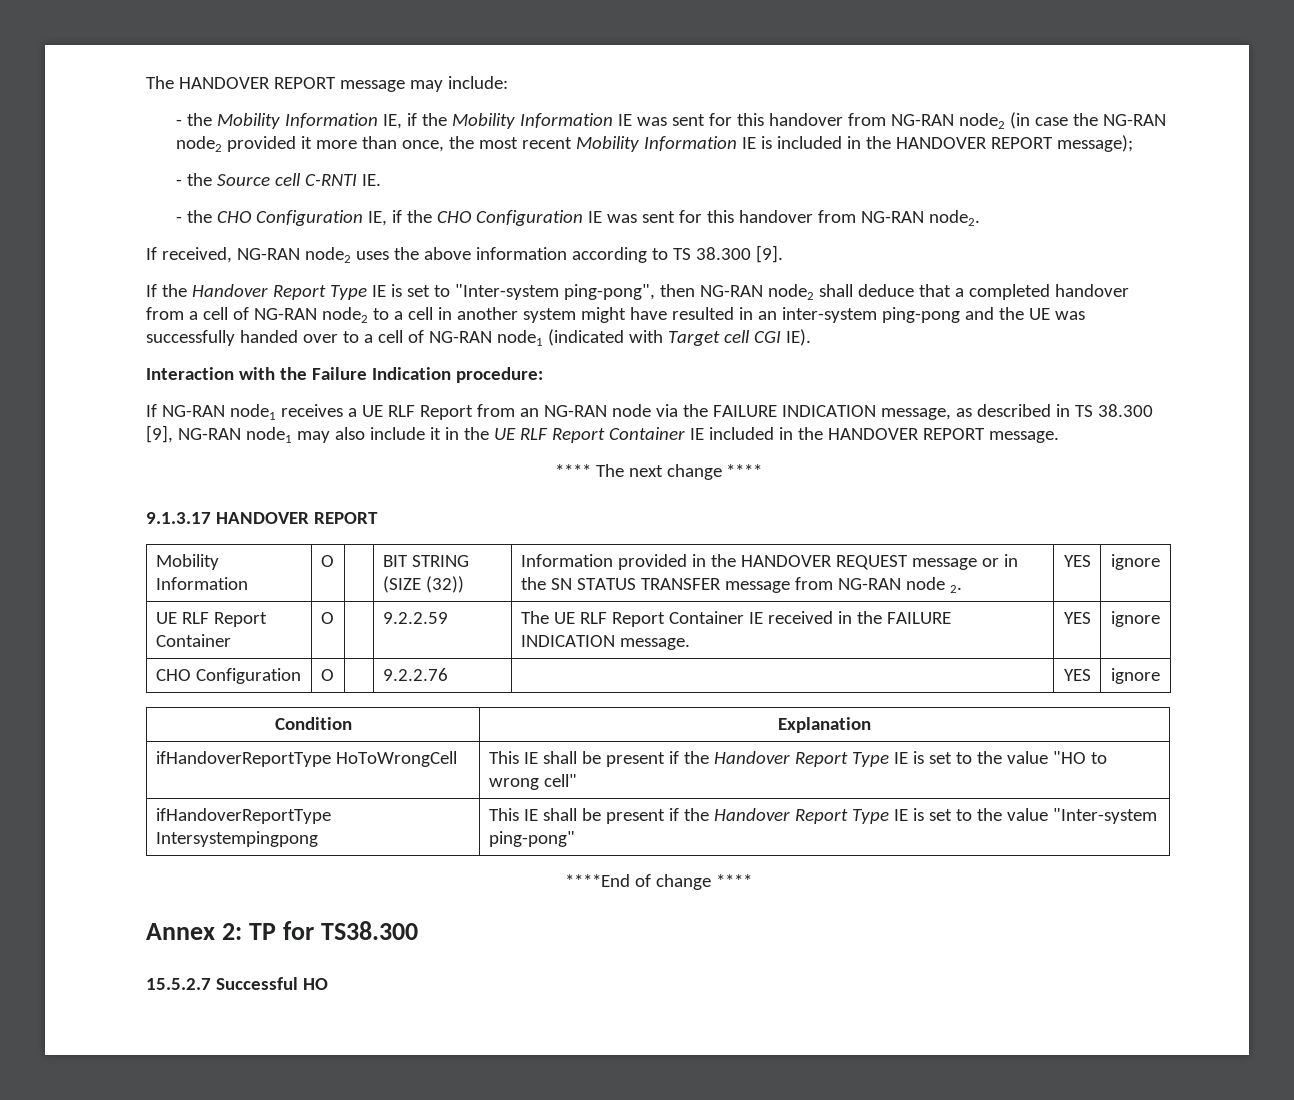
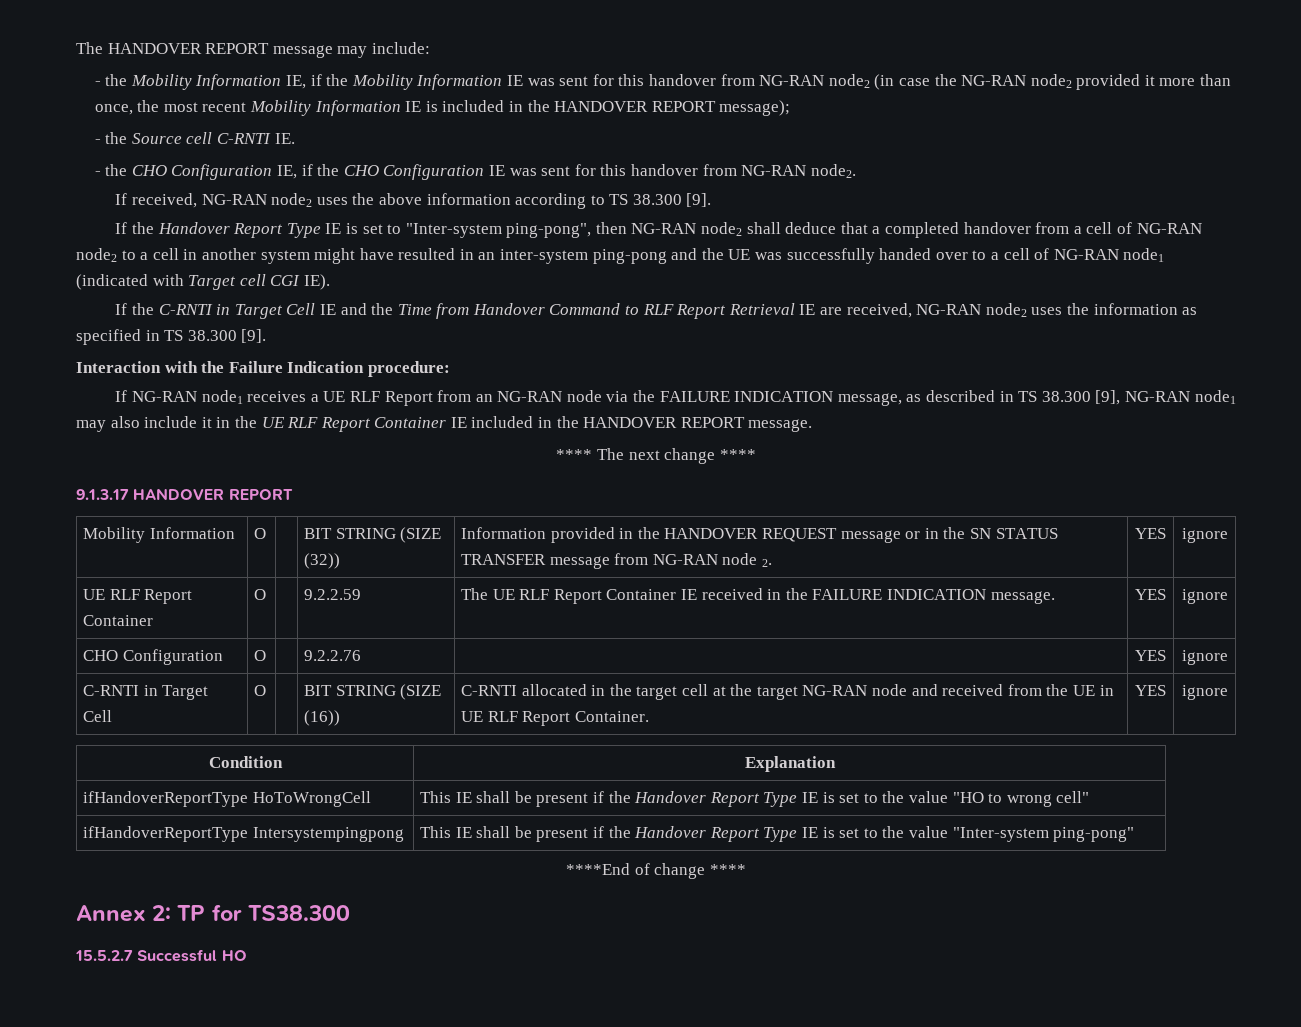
+ If the C-RNTI in Target Cell IE and the Time from Handover Command to RLF Report Retrieval IE are received, NG-RAN node2 uses the information as specified in TS 38.300 [9].
+ C-RNTI in Target Cell | O | | BIT STRING (SIZE (16)) | C-RNTI allocated in the target cell at the target NG-RAN node and received from the UE in UE RLF Report Container. | YES | ignore

